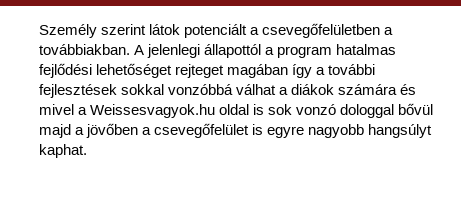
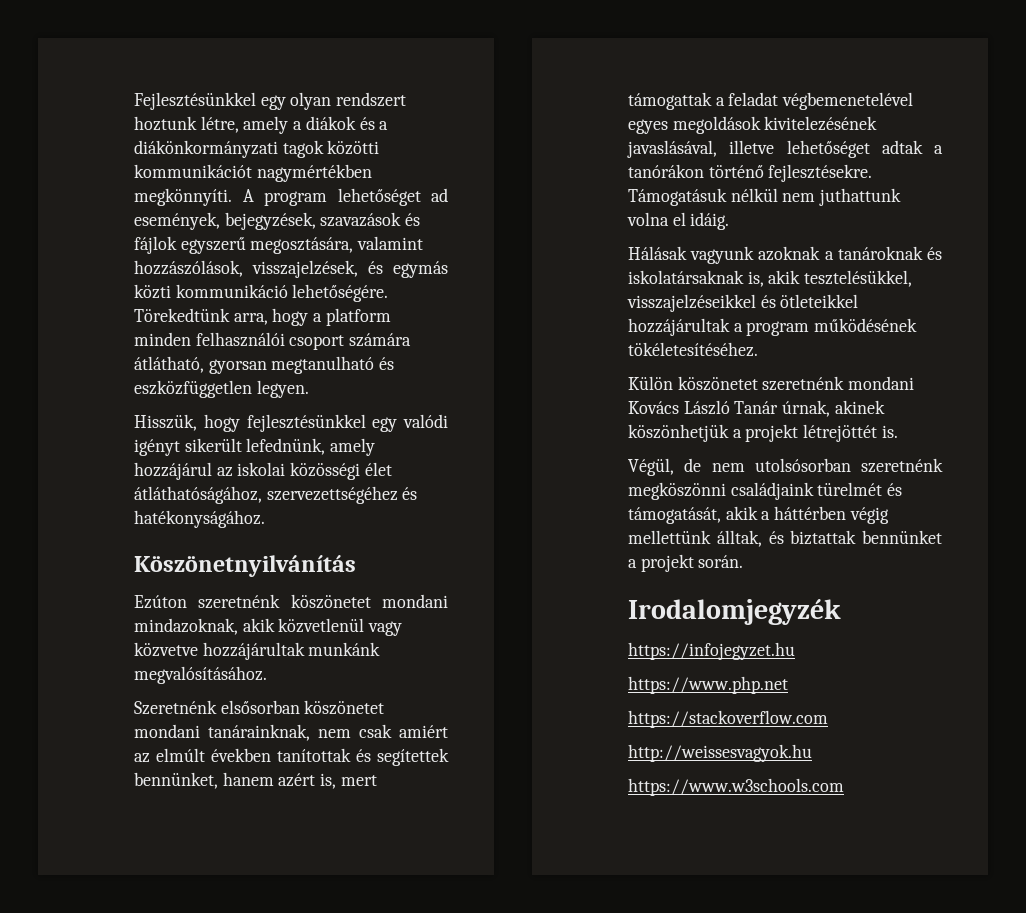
- Személy szerint látok potenciált a csevegőfelületben a továbbiakban. A jelenlegi állapottól a program hatalmas fejlődési lehetőséget rejteget magában így a további fejlesztések sokkal vonzóbbá válhat a diákok számára és mivel a Weissesvagyok.hu oldal is sok vonzó dologgal bővül majd a jövőben a csevegőfelület is egyre nagyobb hangsúlyt kaphat.
+ Fejlesztésünkkel egy olyan rendszert hoztunk létre, amely a diákok és a diákönkormányzati tagok közötti kommunikációt nagymértékben megkönnyíti. A program lehetőséget ad események, bejegyzések, szavazások és fájlok egyszerű megosztására, valamint hozzászólások, visszajelzések, és egymás közti kommunikáció lehetőségére. Törekedtünk arra, hogy a platform minden felhasználói csoport számára átlátható, gyorsan megtanulható és eszközfüggetlen legyen.
+ Hisszük, hogy fejlesztésünkkel egy valódi igényt sikerült lefednünk, amely hozzájárul az iskolai közösségi élet átláthatóságához, szervezettségéhez és hatékonyságához.
+ Köszönetnyilvánítás
+ Ezúton szeretnénk köszönetet mondani mindazoknak, akik közvetlenül vagy közvetve hozzájárultak munkánk megvalósításához.
+ Szeretnénk elsősorban köszönetet mondani tanárainknak, nem csak amiért az elmúlt években tanítottak és segítettek bennünket, hanem azért is, mert támogattak a feladat végbemenetelével egyes megoldások kivitelezésének javaslásával, illetve lehetőséget adtak a tanórákon történő fejlesztésekre. Támogatásuk nélkül nem juthattunk volna el idáig.
+ Hálásak vagyunk azoknak a tanároknak és iskolatársaknak is, akik tesztelésükkel, visszajelzéseikkel és ötleteikkel hozzájárultak a program működésének tökéletesítéséhez.
+ Külön köszönetet szeretnénk mondani Kovács László Tanár úrnak, akinek köszönhetjük a projekt létrejöttét is.
+ Végül, de nem utolsósorban szeretnénk megköszönni családjaink türelmét és támogatását, akik a háttérben végig mellettünk álltak, és biztattak bennünket a projekt során.
+ Irodalomjegyzék
+ https://infojegyzet.hu
+ https://www.php.net
+ https://stackoverflow.com
+ http://weissesvagyok.hu
+ https://www.w3schools.com

